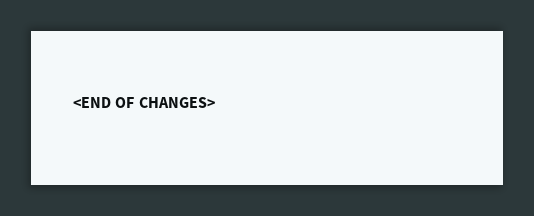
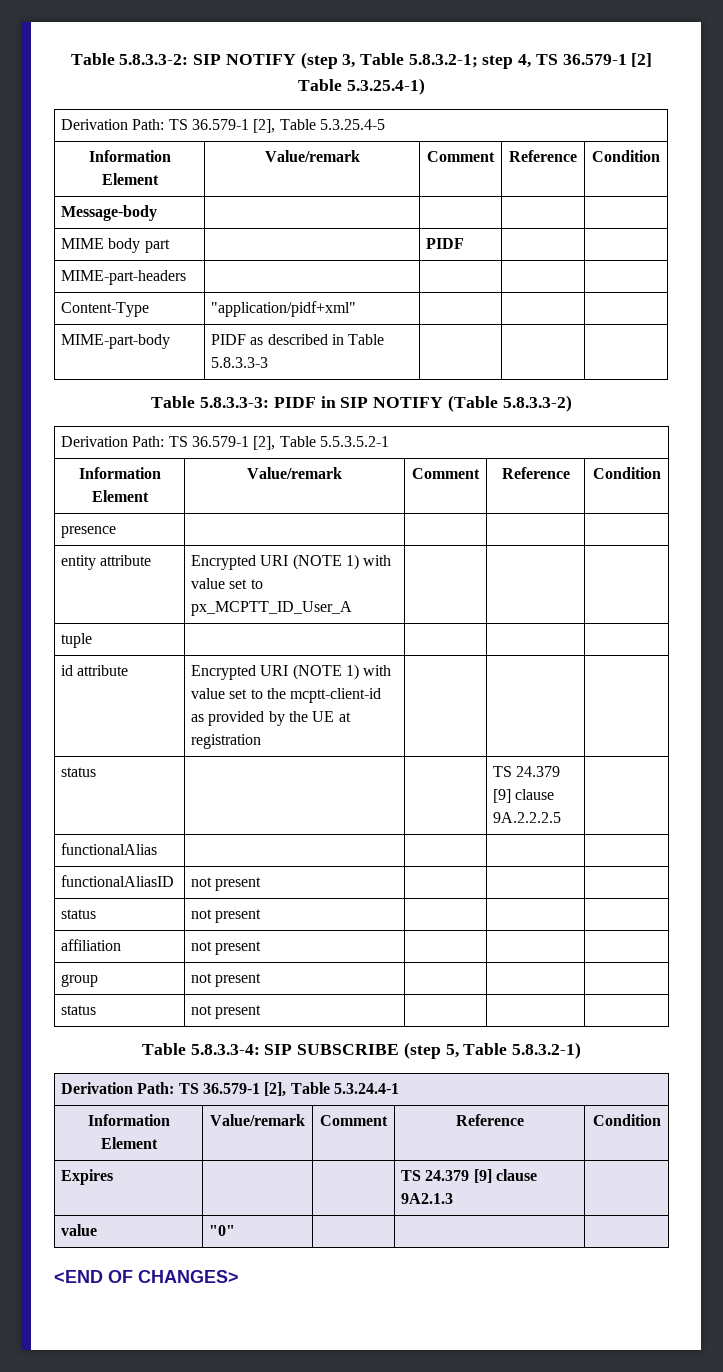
+ Table 5.8.3.3-2: SIP NOTIFY (step 3, Table 5.8.3.2-1; step 4, TS 36.579-1 [2] Table 5.3.25.4-1)
+ Derivation Path: TS 36.579-1 [2], Table 5.3.25.4-5
+ Information Element | Value/remark | Comment | Reference | Condition
+ Message-body | | | |
+ MIME body part | | PIDF | |
+ MIME-part-headers | | | |
+ Content-Type | "application/pidf+xml" | | |
+ MIME-part-body | PIDF as described in Table 5.8.3.3-3 | | |
+ Table 5.8.3.3-3: PIDF in SIP NOTIFY (Table 5.8.3.3-2)
+ Derivation Path: TS 36.579-1 [2], Table 5.5.3.5.2-1
+ Information Element | Value/remark | Comment | Reference | Condition
+ presence | | | |
+ entity attribute | Encrypted URI (NOTE 1) with value set to px_MCPTT_ID_User_A | | |
+ tuple | | | |
+ id attribute | Encrypted URI (NOTE 1) with value set to the mcptt-client-id as provided by the UE at registration | | |
+ status | | | TS 24.379 [9] clause 9A.2.2.2.5 |
+ functionalAlias | | | |
+ functionalAliasID | not present | | |
+ status | not present | | |
+ affiliation | not present | | |
+ group | not present | | |
+ status | not present | | |
+ Table 5.8.3.3-4: SIP SUBSCRIBE (step 5, Table 5.8.3.2-1)
+ Derivation Path: TS 36.579-1 [2], Table 5.3.24.4-1
+ Information Element | Value/remark | Comment | Reference | Condition
+ Expires | | | TS 24.379 [9] clause 9A2.1.3 |
+ value | "0" | | |

